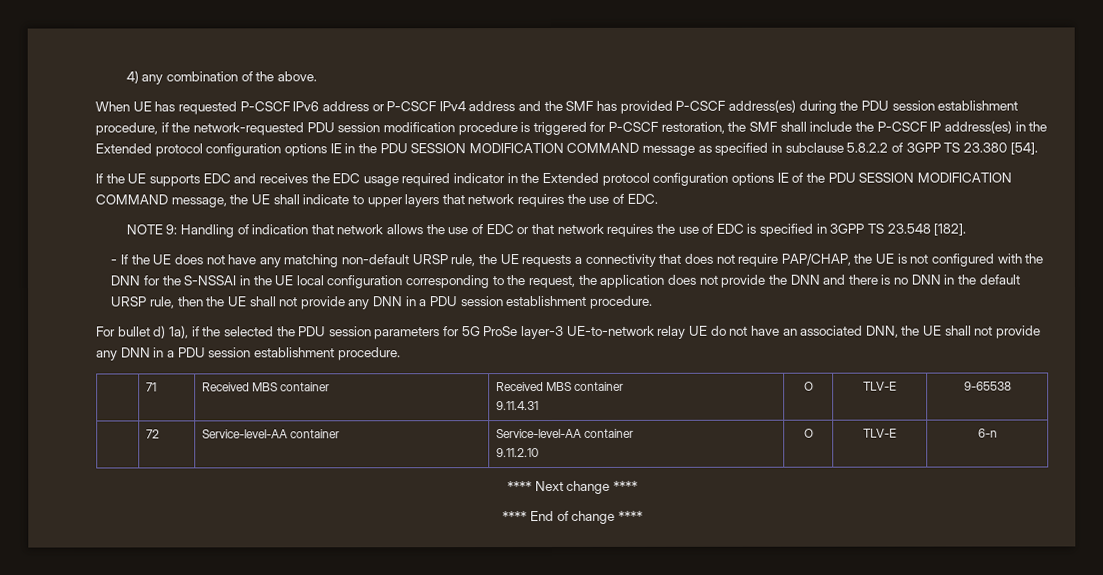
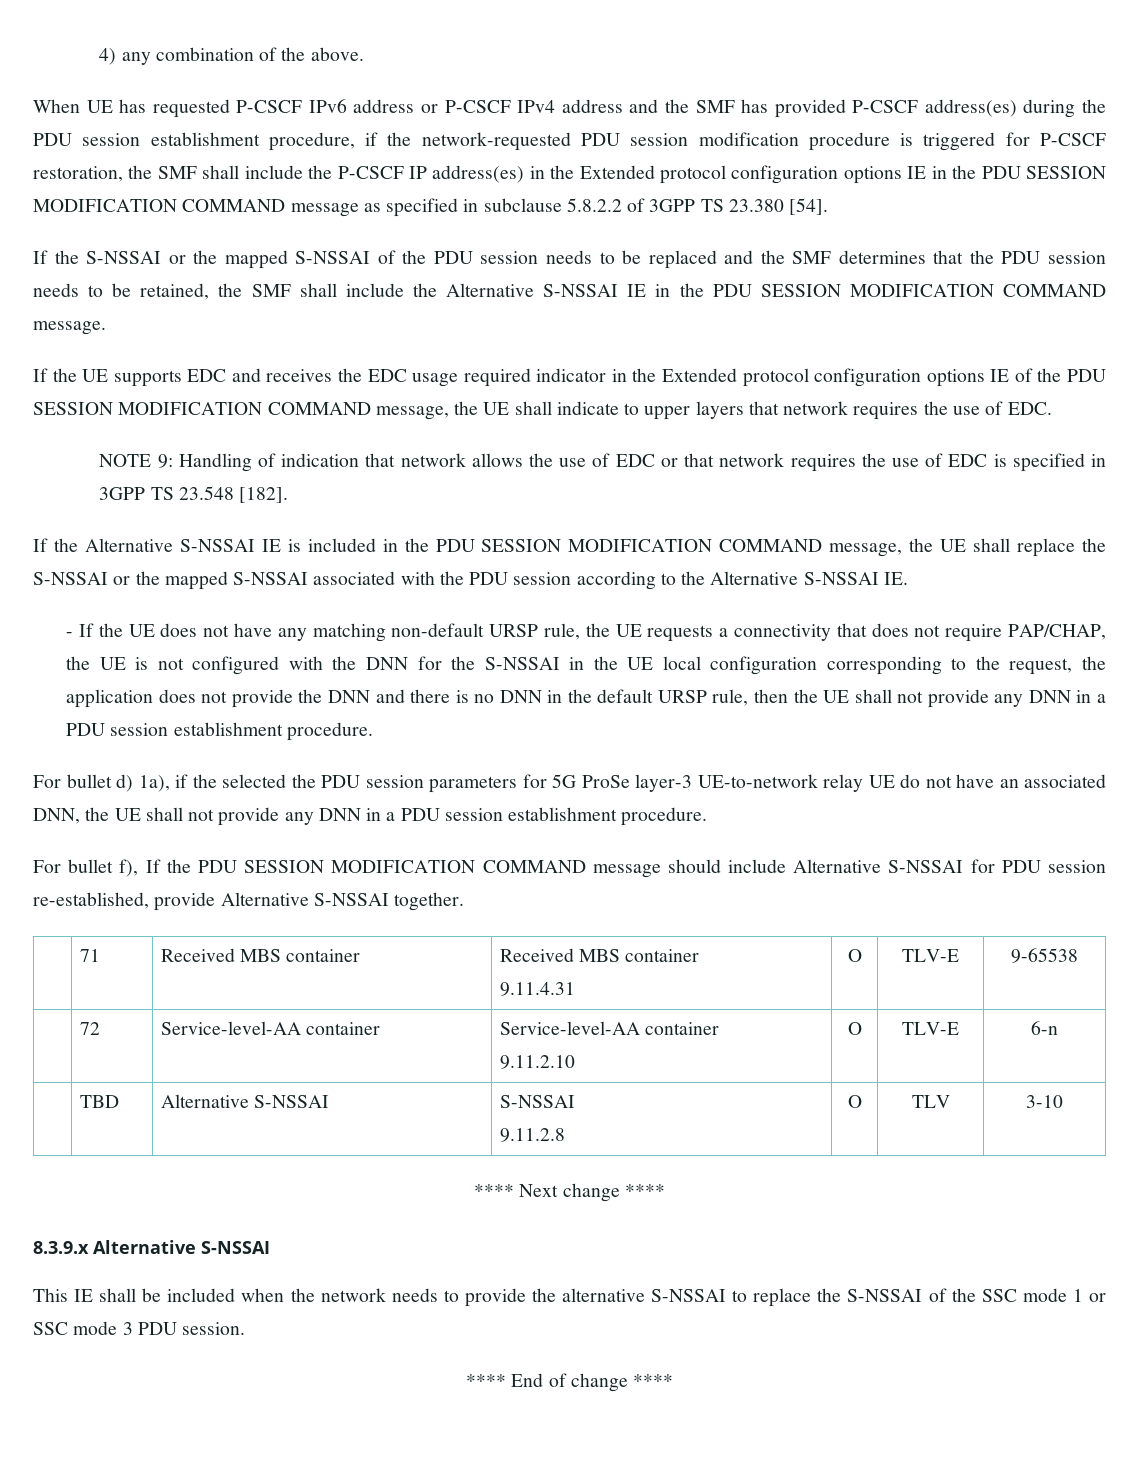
+ If the S-NSSAI or the mapped S-NSSAI of the PDU session needs to be replaced and the SMF determines that the PDU session needs to be retained, the SMF shall include the Alternative S-NSSAI IE in the PDU SESSION MODIFICATION COMMAND message.
+ If the Alternative S-NSSAI IE is included in the PDU SESSION MODIFICATION COMMAND message, the UE shall replace the S-NSSAI or the mapped S-NSSAI associated with the PDU session according to the Alternative S-NSSAI IE.
+ For bullet f), If the PDU SESSION MODIFICATION COMMAND message should include Alternative S-NSSAI for PDU session re-established, provide Alternative S-NSSAI together.
+ | TBD | Alternative S-NSSAI | S-NSSAI
+ 9.11.2.8 | O | TLV | 3-10
  **** Next change ****
+ 8.3.9.x Alternative S-NSSAI
+ This IE shall be included when the network needs to provide the alternative S-NSSAI to replace the S-NSSAI of the SSC mode 1 or SSC mode 3 PDU session.

